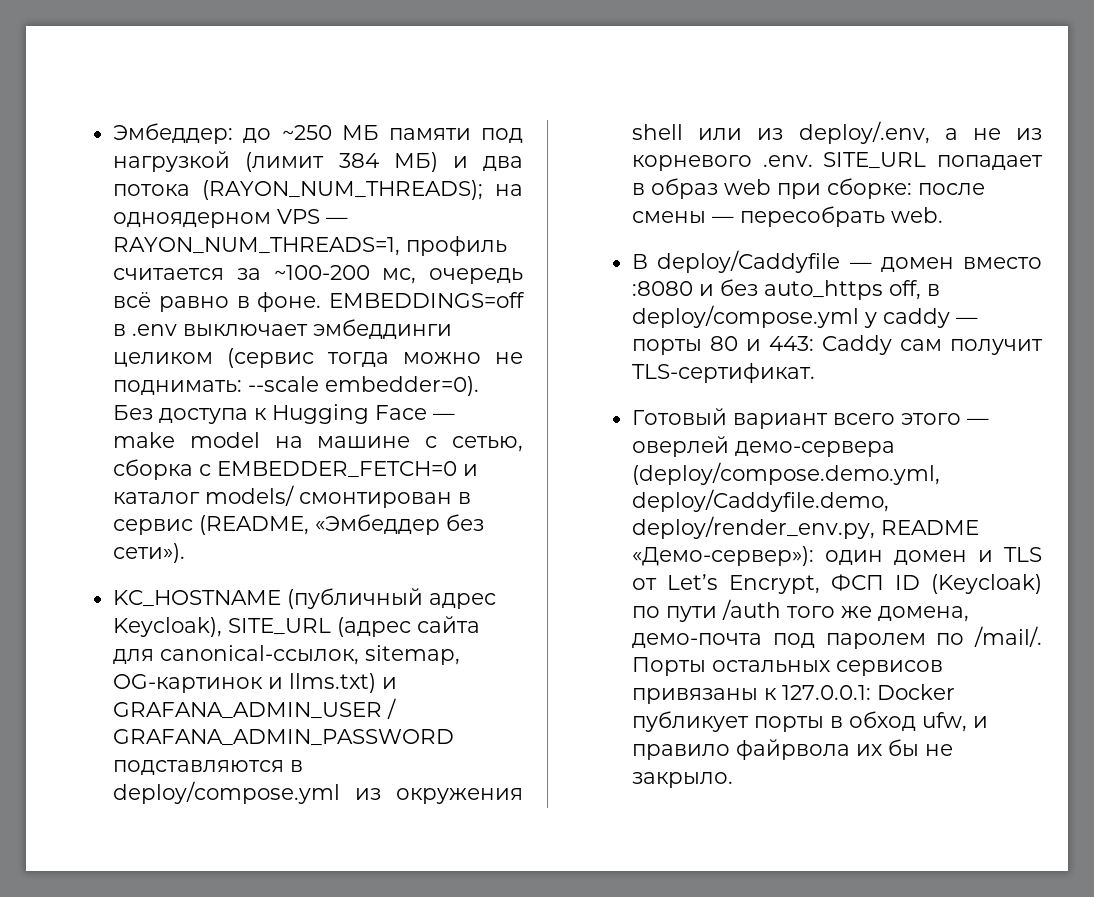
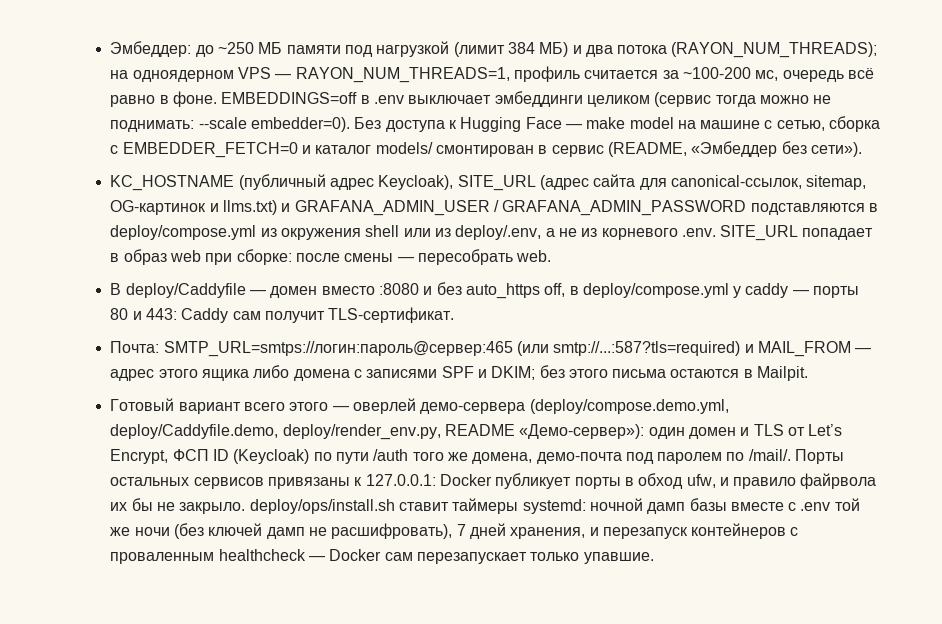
+ Почта: SMTP_URL=smtps://логин:пароль@сервер:465 (или smtp://...:587?tls=required) и MAIL_FROM — адрес этого ящика либо домена с записями SPF и DKIM; без этого письма остаются в Mailpit.
- Порты остальных сервисов привязаны к 127.0.0.1: Docker публикует порты в обход ufw, и правило файрвола их бы не закрыло.
+ Порты остальных сервисов привязаны к 127.0.0.1: Docker публикует порты в обход ufw, и правило файрвола их бы не закрыло. deploy/ops/install.sh ставит таймеры systemd: ночной дамп базы вместе с .env той же ночи (без ключей дамп не расшифровать), 7 дней хранения, и перезапуск контейнеров с проваленным healthcheck — Docker сам перезапускает только упавшие.

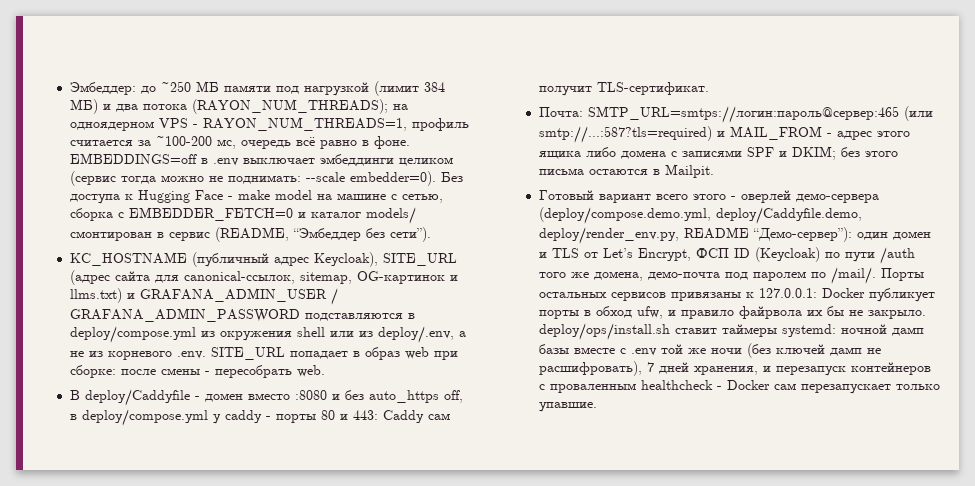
- Эмбеддер: до ~250 МБ памяти под нагрузкой (лимит 384 МБ) и два потока (RAYON_NUM_THREADS); на одноядерном VPS — RAYON_NUM_THREADS=1, профиль считается за ~100-200 мс, очередь всё равно в фоне.
+ Эмбеддер: до ~250 МБ памяти под нагрузкой (лимит 384 МБ) и два потока (RAYON_NUM_THREADS); на одноядерном VPS - RAYON_NUM_THREADS=1, профиль считается за ~100-200 мс, очередь всё равно в фоне.
- Без доступа к Hugging Face — make model на машине с сетью, сборка с EMBEDDER_FETCH=0 и каталог models/ смонтирован в сервис (README, «Эмбеддер без сети»).
+ Без доступа к Hugging Face - make model на машине с сетью, сборка с EMBEDDER_FETCH=0 и каталог models/ смонтирован в сервис (README, “Эмбеддер без сети”).
- KC_HOSTNAME (публичный адрес Keycloak), SITE_URL (адрес сайта для canonical-ссылок, sitemap, OG-картинок и llms.txt) и GRAFANA_ADMIN_USER / GRAFANA_ADMIN_PASSWORD подставляются в deploy/compose.yml из окружения shell или из deploy/.env, а не из корневого .env. SITE_URL попадает в образ web при сборке: после смены — пересобрать web.
+ KC_HOSTNAME (публичный адрес Keycloak), SITE_URL (адрес сайта для canonical-ссылок, sitemap, OG-картинок и llms.txt) и GRAFANA_ADMIN_USER / GRAFANA_ADMIN_PASSWORD подставляются в deploy/compose.yml из окружения shell или из deploy/.env, а не из корневого .env. SITE_URL попадает в образ web при сборке: после смены - пересобрать web.
- В deploy/Caddyfile — домен вместо :8080 и без auto_https off, в deploy/compose.yml у caddy — порты 80 и 443: Caddy сам получит TLS-сертификат.
+ В deploy/Caddyfile - домен вместо :8080 и без auto_https off, в deploy/compose.yml у caddy - порты 80 и 443: Caddy сам получит TLS-сертификат.
- Почта: SMTP_URL=smtps://логин:пароль@сервер:465 (или smtp://...:587?tls=required) и MAIL_FROM — адрес этого ящика либо домена с записями SPF и DKIM; без этого письма остаются в Mailpit.
+ Почта: SMTP_URL=smtps://логин:пароль@сервер:465 (или smtp://...:587?tls=required) и MAIL_FROM - адрес этого ящика либо домена с записями SPF и DKIM; без этого письма остаются в Mailpit.
- Готовый вариант всего этого — оверлей демо-сервера (deploy/compose.demo.yml, deploy/Caddyfile.demo, deploy/render_env.py, README «Демо-сервер»): один домен и TLS от Let’s Encrypt, ФСП ID (Keycloak) по пути /auth того же домена, демо-почта под паролем по /mail/.
+ Готовый вариант всего этого - оверлей демо-сервера (deploy/compose.demo.yml, deploy/Caddyfile.demo, deploy/render_env.py, README “Демо-сервер”): один домен и TLS от Let’s Encrypt, ФСП ID (Keycloak) по пути /auth того же домена, демо-почта под паролем по /mail/.
- Порты остальных сервисов привязаны к 127.0.0.1: Docker публикует порты в обход ufw, и правило файрвола их бы не закрыло. deploy/ops/install.sh ставит таймеры systemd: ночной дамп базы вместе с .env той же ночи (без ключей дамп не расшифровать), 7 дней хранения, и перезапуск контейнеров с проваленным healthcheck — Docker сам перезапускает только упавшие.
+ Порты остальных сервисов привязаны к 127.0.0.1: Docker публикует порты в обход ufw, и правило файрвола их бы не закрыло. deploy/ops/install.sh ставит таймеры systemd: ночной дамп базы вместе с .env той же ночи (без ключей дамп не расшифровать), 7 дней хранения, и перезапуск контейнеров с проваленным healthcheck - Docker сам перезапускает только упавшие.

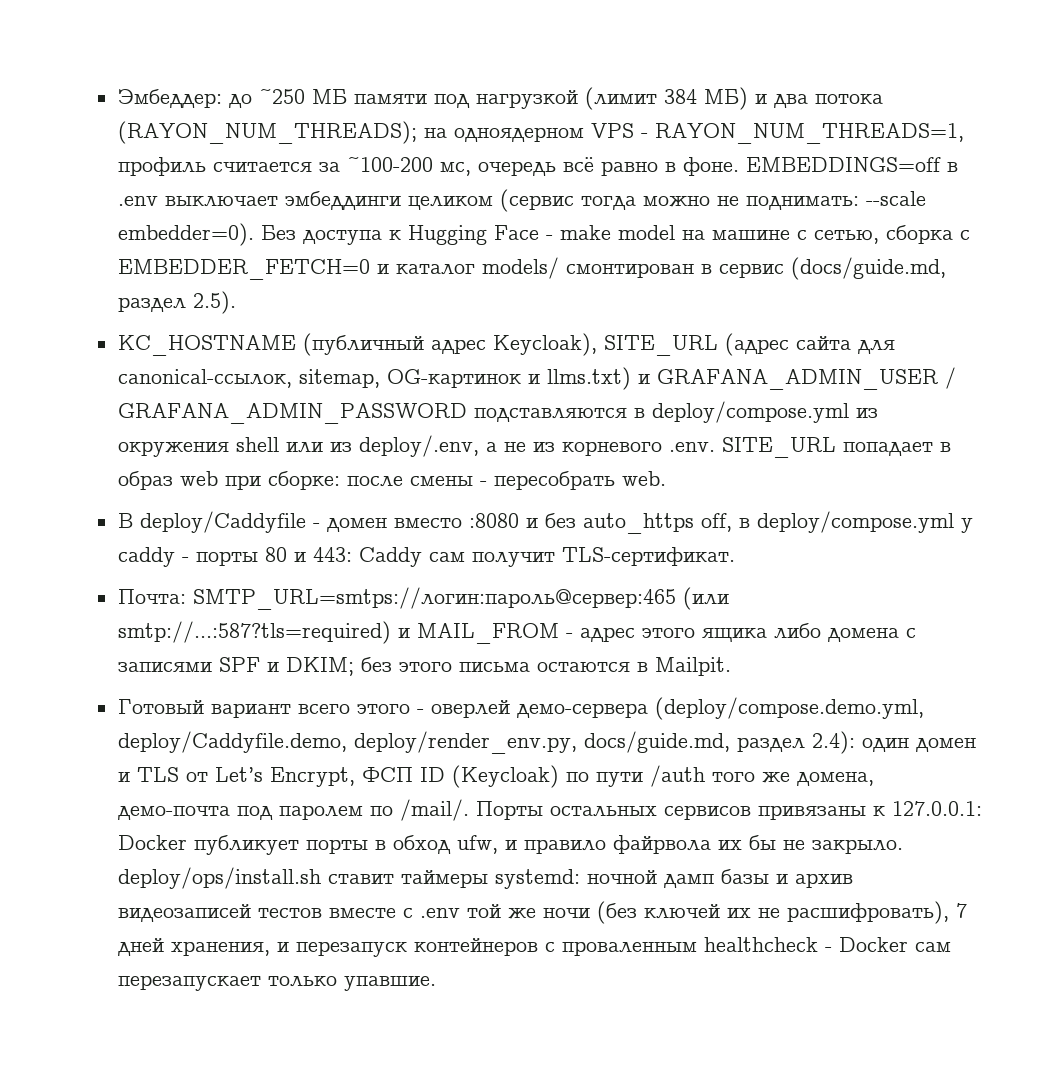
- Без доступа к Hugging Face - make model на машине с сетью, сборка с EMBEDDER_FETCH=0 и каталог models/ смонтирован в сервис (README, “Эмбеддер без сети”).
+ Без доступа к Hugging Face - make model на машине с сетью, сборка с EMBEDDER_FETCH=0 и каталог models/ смонтирован в сервис (docs/guide.md, раздел 2.5).
- Готовый вариант всего этого - оверлей демо-сервера (deploy/compose.demo.yml, deploy/Caddyfile.demo, deploy/render_env.py, README “Демо-сервер”): один домен и TLS от Let’s Encrypt, ФСП ID (Keycloak) по пути /auth того же домена, демо-почта под паролем по /mail/.
+ Готовый вариант всего этого - оверлей демо-сервера (deploy/compose.demo.yml, deploy/Caddyfile.demo, deploy/render_env.py, docs/guide.md, раздел 2.4): один домен и TLS от Let’s Encrypt, ФСП ID (Keycloak) по пути /auth того же домена, демо-почта под паролем по /mail/.
- Порты остальных сервисов привязаны к 127.0.0.1: Docker публикует порты в обход ufw, и правило файрвола их бы не закрыло. deploy/ops/install.sh ставит таймеры systemd: ночной дамп базы вместе с .env той же ночи (без ключей дамп не расшифровать), 7 дней хранения, и перезапуск контейнеров с проваленным healthcheck - Docker сам перезапускает только упавшие.
+ Порты остальных сервисов привязаны к 127.0.0.1: Docker публикует порты в обход ufw, и правило файрвола их бы не закрыло. deploy/ops/install.sh ставит таймеры systemd: ночной дамп базы и архив видеозаписей тестов вместе с .env той же ночи (без ключей их не расшифровать), 7 дней хранения, и перезапуск контейнеров с проваленным healthcheck - Docker сам перезапускает только упавшие.

